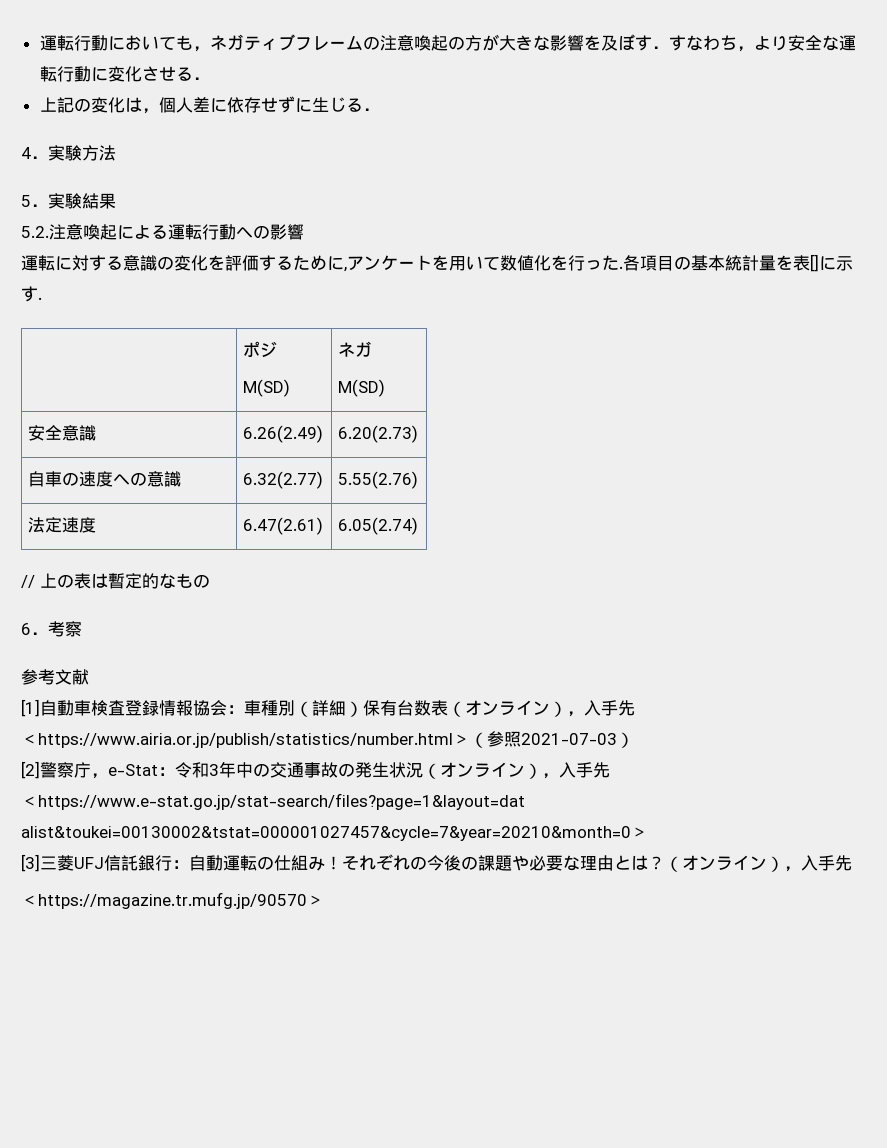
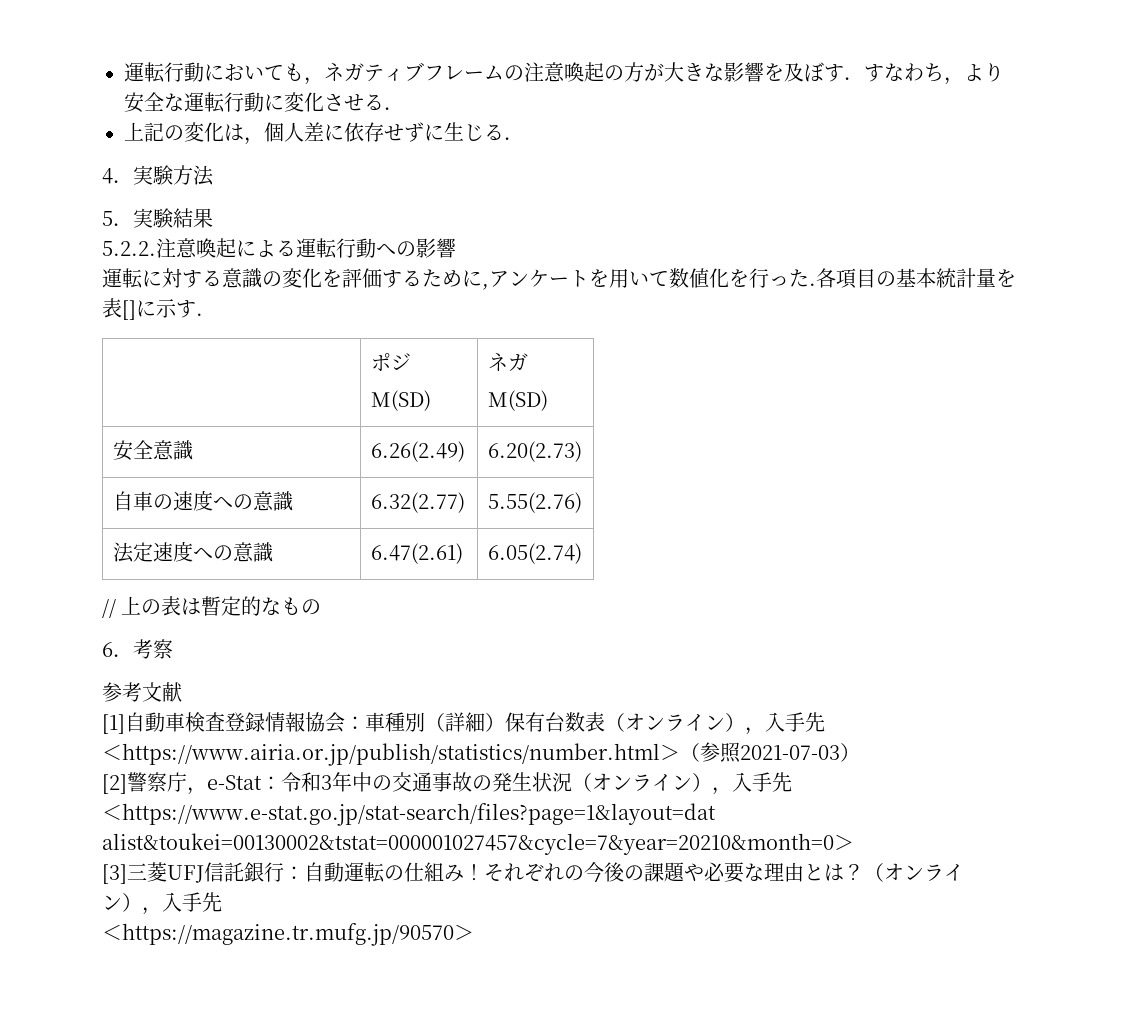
- 5.2.注意喚起による運転行動への影響
+ 5.2.2.注意喚起による運転行動への影響
- 法定速度 | 6.47(2.61) | 6.05(2.74)
+ 法定速度への意識 | 6.47(2.61) | 6.05(2.74)

